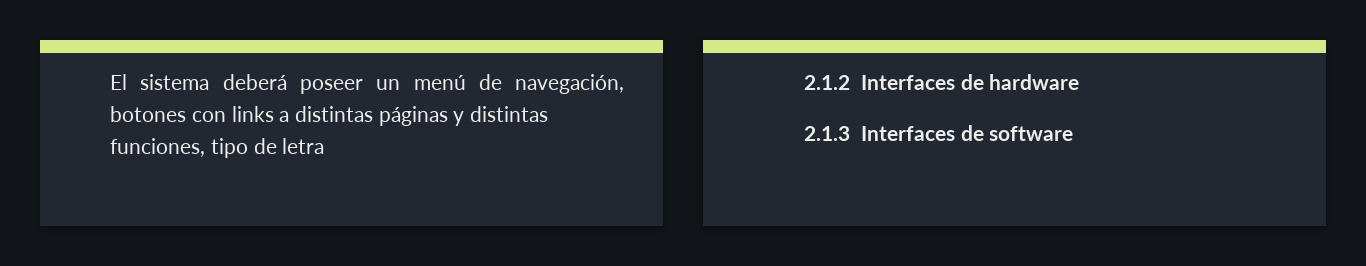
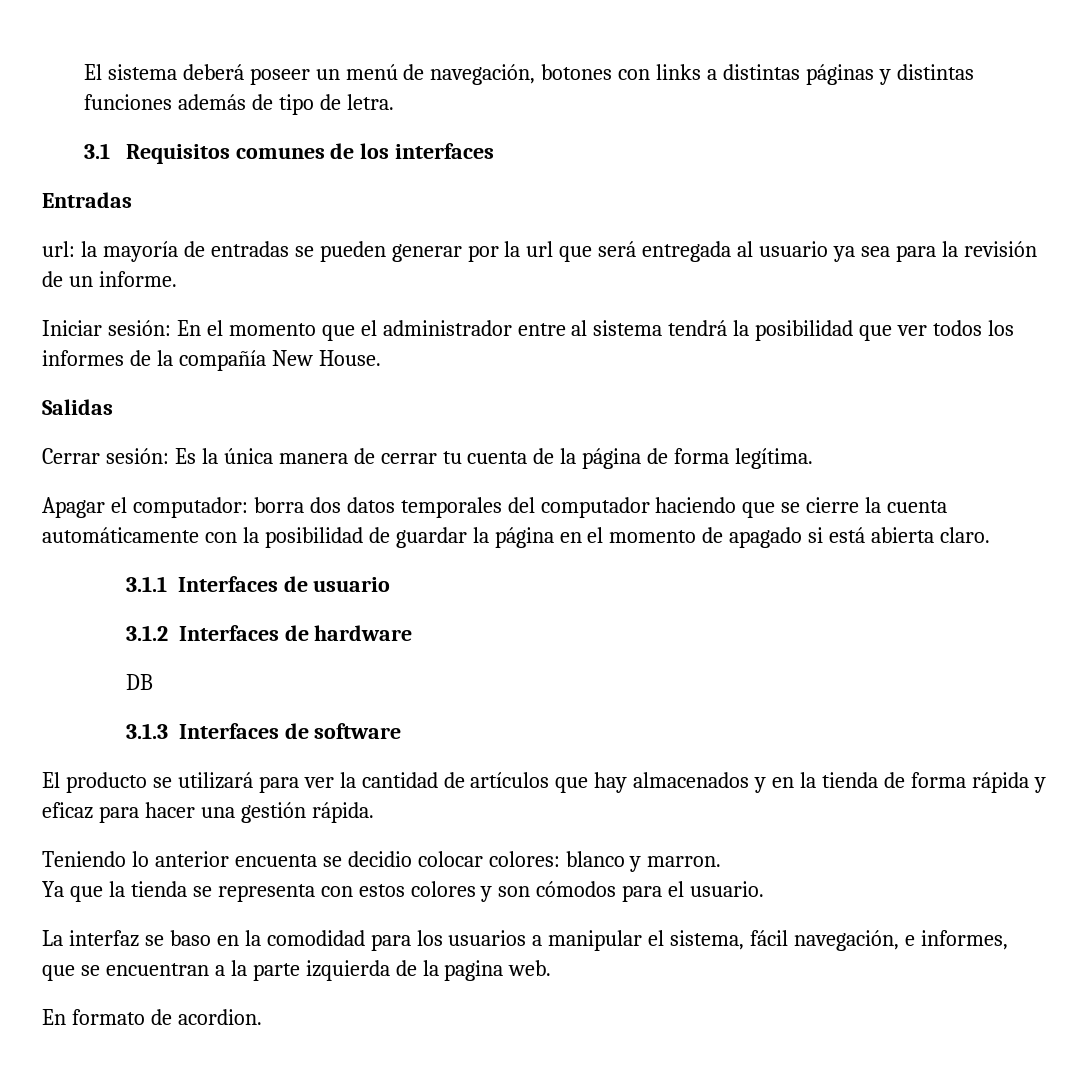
- El sistema deberá poseer un menú de navegación, botones con links a distintas páginas y distintas funciones, tipo de letra
- 2.1.2 Interfaces de hardware
+ El sistema deberá poseer un menú de navegación, botones con links a distintas páginas y distintas funciones además de tipo de letra.
+ 3.1 Requisitos comunes de los interfaces
+ Entradas
+ url: la mayoría de entradas se pueden generar por la url que será entregada al usuario ya sea para la revisión de un informe.
+ Iniciar sesión: En el momento que el administrador entre al sistema tendrá la posibilidad que ver todos los informes de la compañía New House.
+ Salidas
+ Cerrar sesión: Es la única manera de cerrar tu cuenta de la página de forma legítima.
+ Apagar el computador: borra dos datos temporales del computador haciendo que se cierre la cuenta automáticamente con la posibilidad de guardar la página en el momento de apagado si está abierta claro.
+ 3.1.1 Interfaces de usuario
+ 3.1.2 Interfaces de hardware
- 2.1.3 Interfaces de software
+ DB
+ 3.1.3 Interfaces de software
+ El producto se utilizará para ver la cantidad de artículos que hay almacenados y en la tienda de forma rápida y eficaz para hacer una gestión rápida.
+ Teniendo lo anterior encuenta se decidio colocar colores: blanco y marron.
+ Ya que la tienda se representa con estos colores y son cómodos para el usuario.
+ La interfaz se baso en la comodidad para los usuarios a manipular el sistema, fácil navegación, e informes, que se encuentran a la parte izquierda de la pagina web.
+ En formato de acordion.

